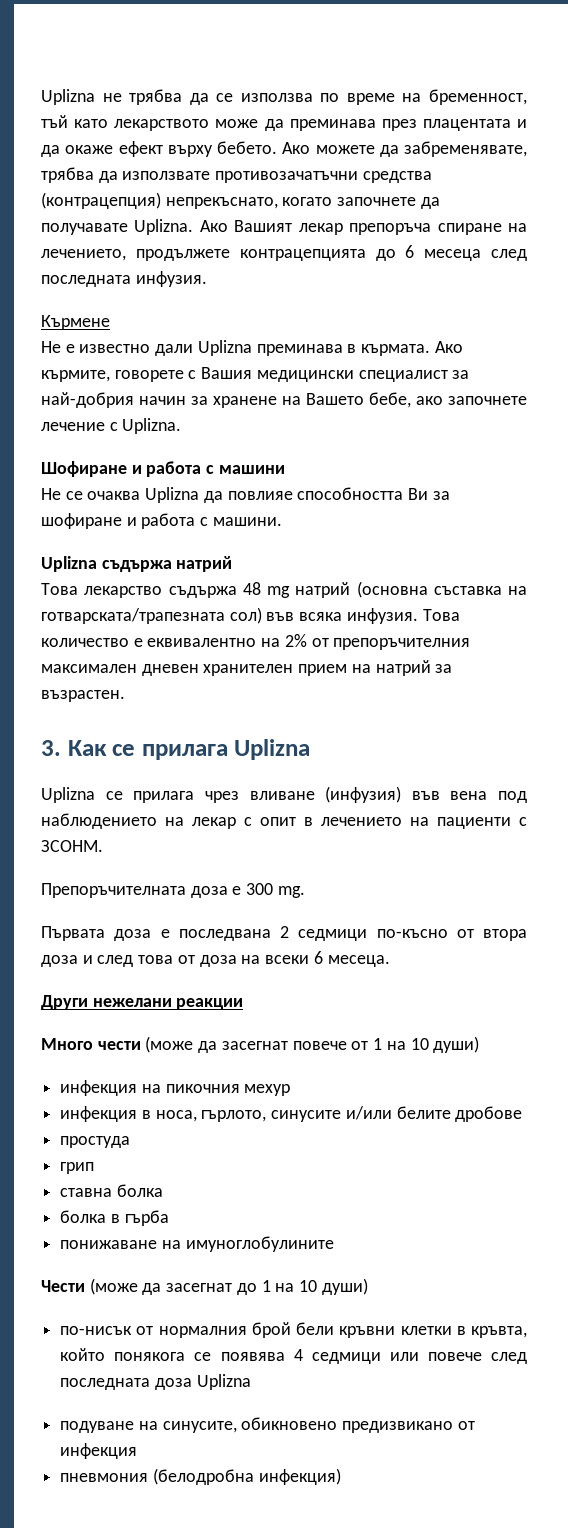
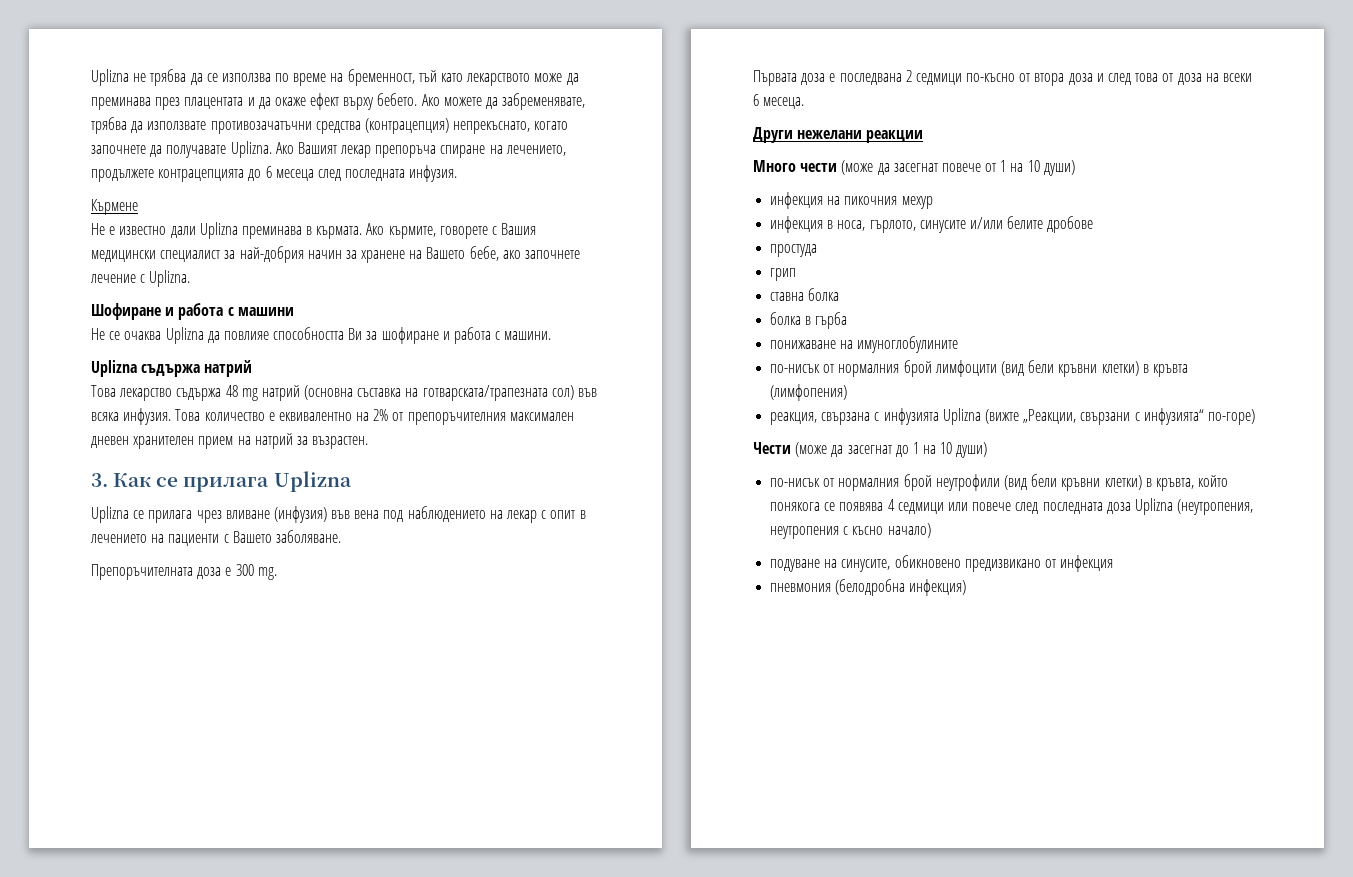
- Uplizna се прилага чрез вливане (инфузия) във вена под наблюдението на лекар с опит в лечението на пациенти с ЗСОНМ.
+ Uplizna се прилага чрез вливане (инфузия) във вена под наблюдението на лекар с опит в лечението на пациенти с Вашето заболяване.
+ по-нисък от нормалния брой лимфоцити (вид бели кръвни клетки) в кръвта (лимфопения)
+ реакция, свързана с инфузията Uplizna (вижте „Реакции, свързани с инфузията“ по-горе)
- по-нисък от нормалния брой бели кръвни клетки в кръвта, който понякога се появява 4 седмици или повече след последната доза Uplizna
+ по-нисък от нормалния брой неутрофили (вид бели кръвни клетки) в кръвта, който понякога се появява 4 седмици или повече след последната доза Uplizna (неутропения, неутропения с късно начало)

